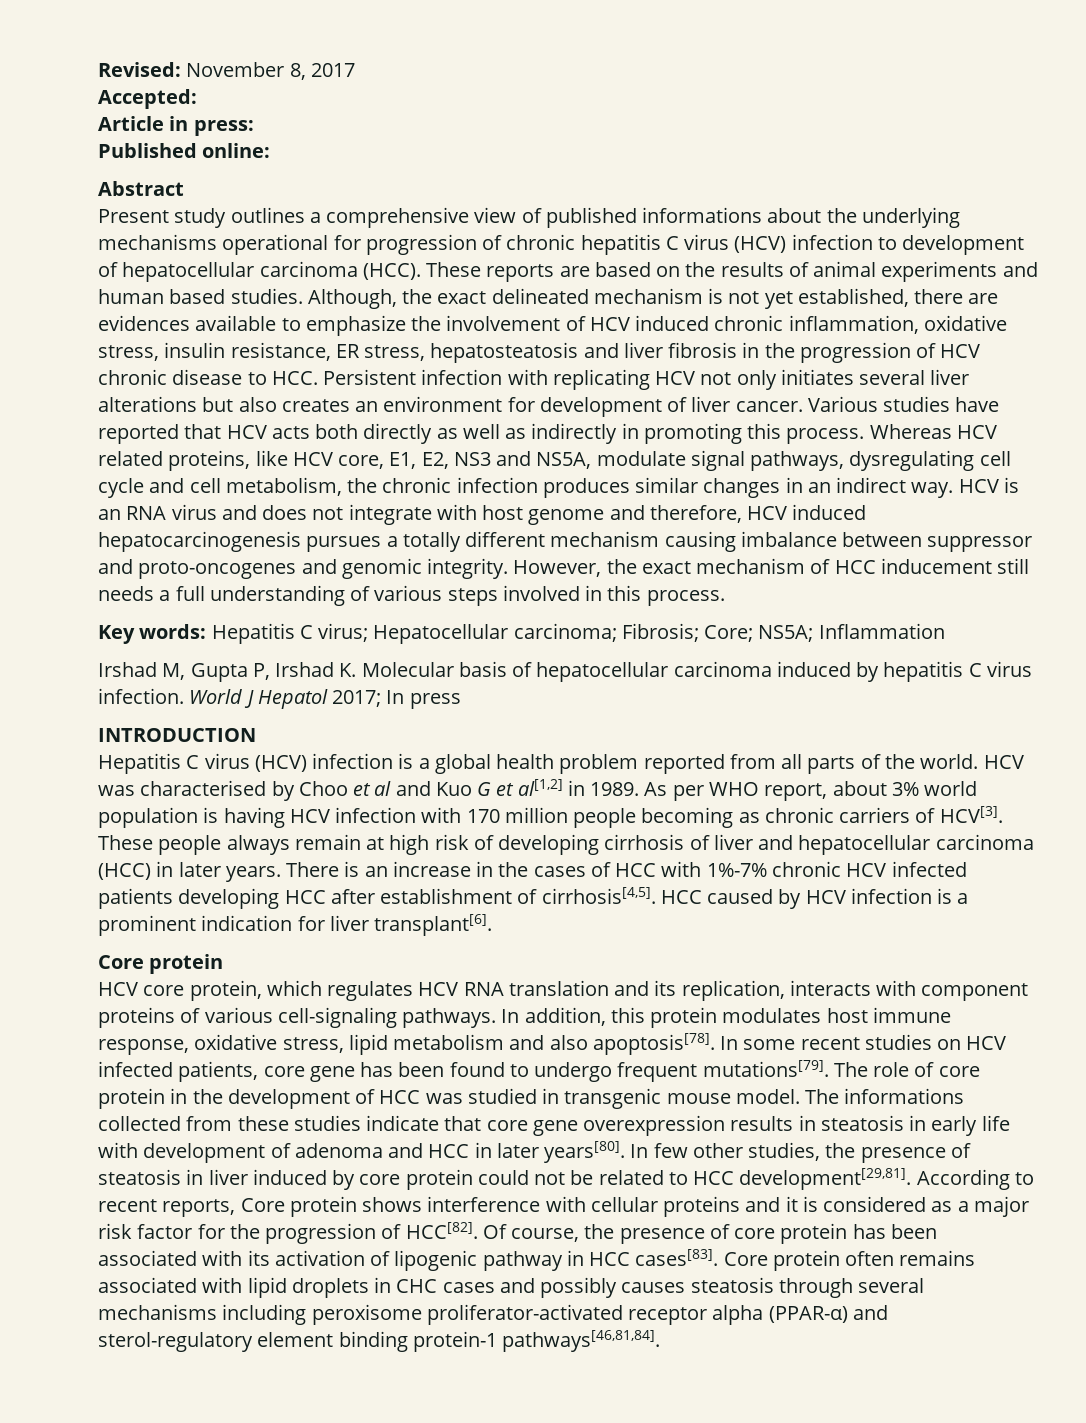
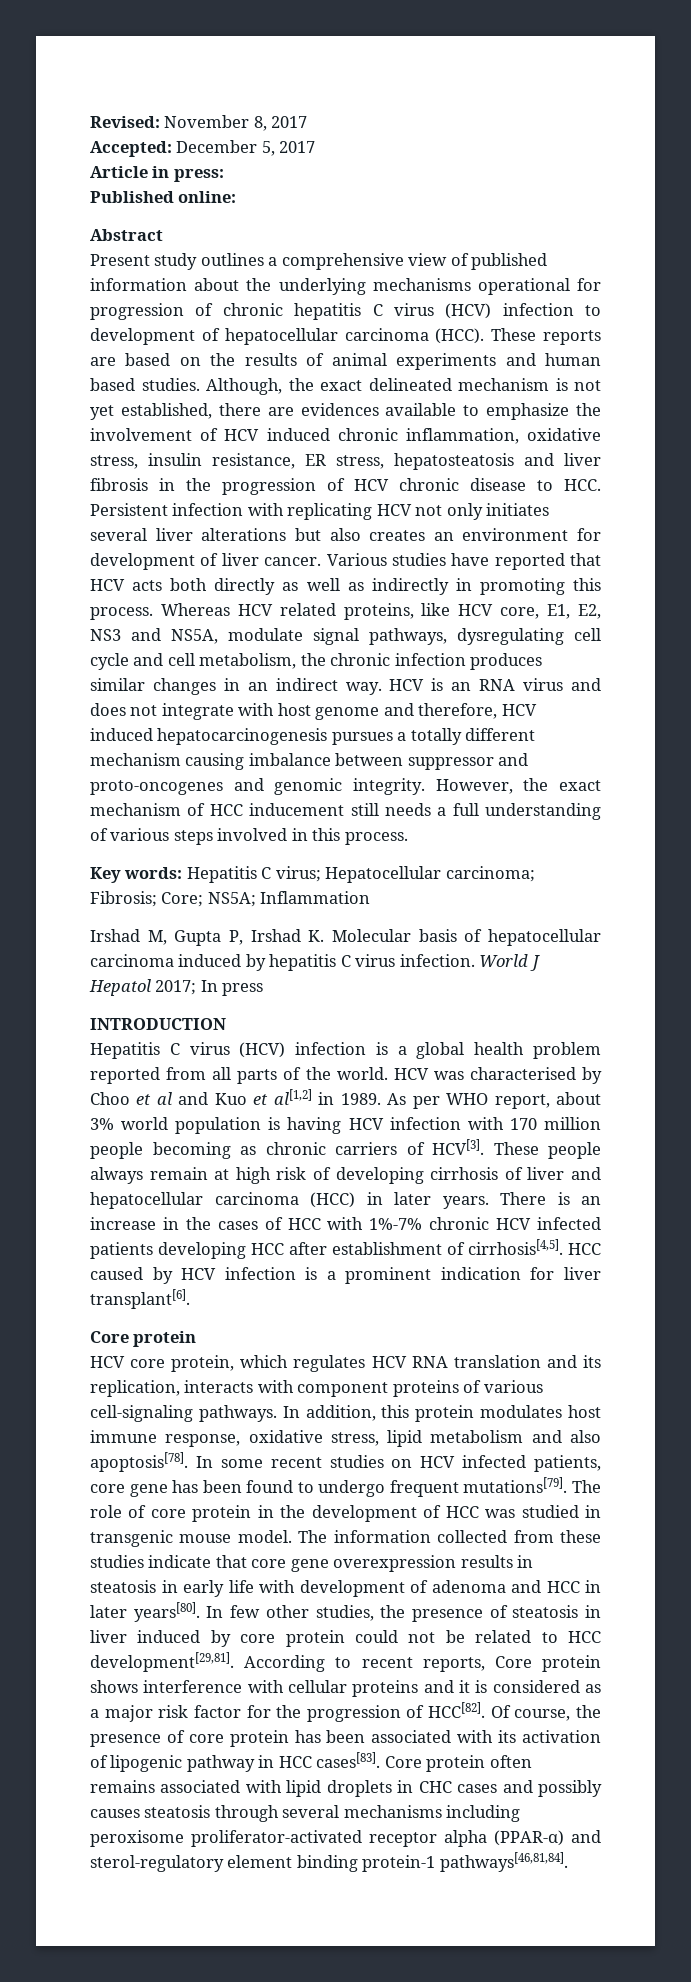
- Accepted:
+ Accepted: December 5, 2017
- Present study outlines a comprehensive view of published informations about the underlying mechanisms operational for progression of chronic hepatitis C virus (HCV) infection to development of hepatocellular carcinoma (HCC).
+ Present study outlines a comprehensive view of published information about the underlying mechanisms operational for progression of chronic hepatitis C virus (HCV) infection to development of hepatocellular carcinoma (HCC).
- HCV was characterised by Choo et al and Kuo G et al[1,2] in 1989.
+ HCV was characterised by Choo et al and Kuo et al[1,2] in 1989.
- The informations collected from these studies indicate that core gene overexpression results in steatosis in early life with development of adenoma and HCC in later years[80].
+ The information collected from these studies indicate that core gene overexpression results in steatosis in early life with development of adenoma and HCC in later years[80].

